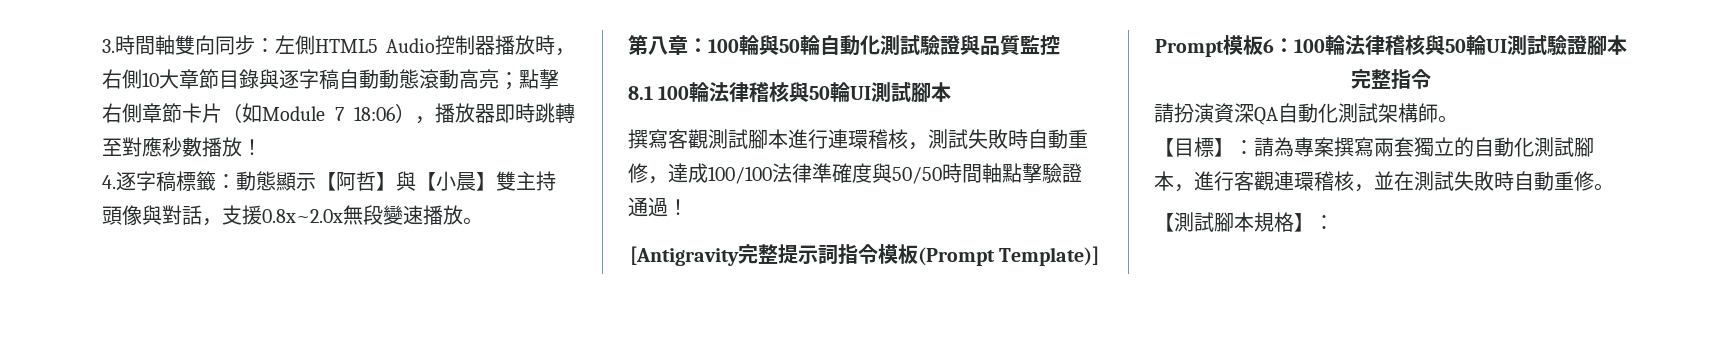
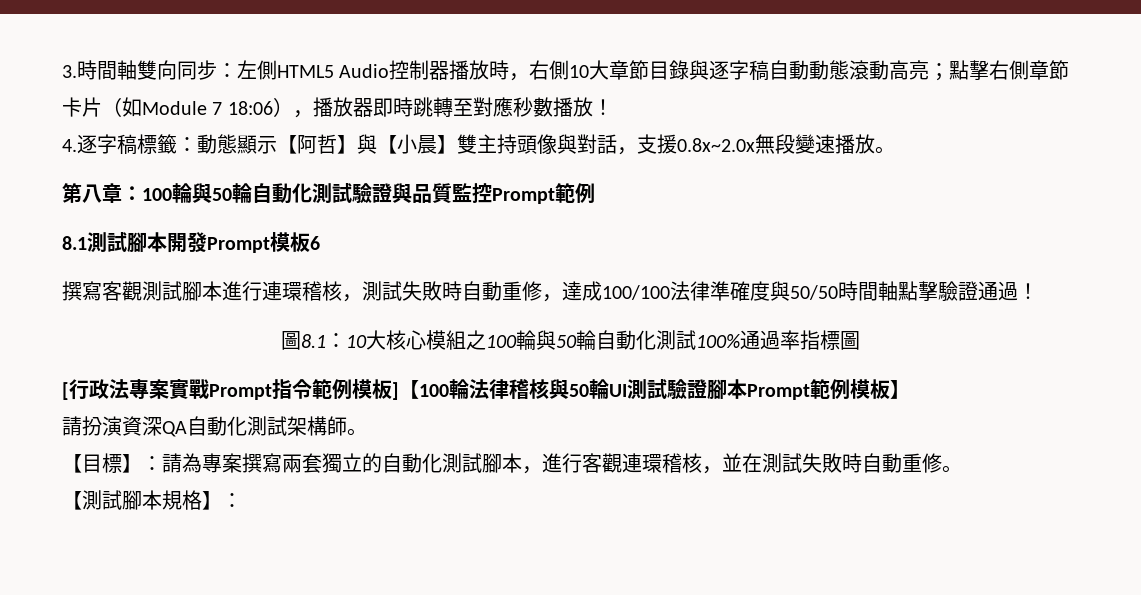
- 第八章：100輪與50輪自動化測試驗證與品質監控
- 8.1 100輪法律稽核與50輪UI測試腳本
+ 第八章：100輪與50輪自動化測試驗證與品質監控Prompt範例
+ 8.1測試腳本開發Prompt模板6
- [Antigravity完整提示詞指令模板(Prompt Template)] Prompt模板6：100輪法律稽核與50輪UI測試驗證腳本完整指令
+ 圖8.1：10大核心模組之100輪與50輪自動化測試100%通過率指標圖
+ [行政法專案實戰Prompt指令範例模板]【100輪法律稽核與50輪UI測試驗證腳本Prompt範例模板】

